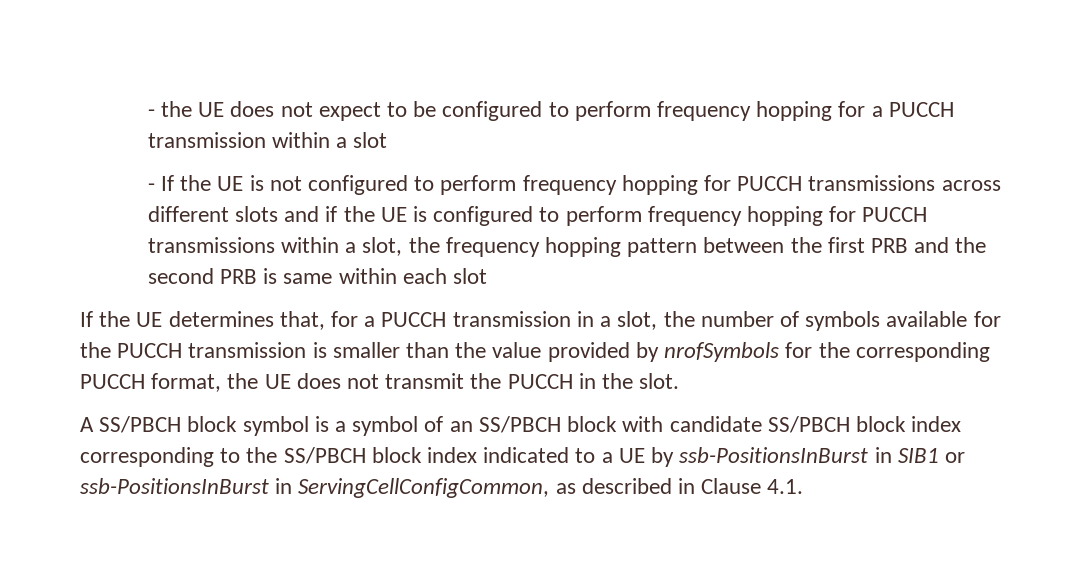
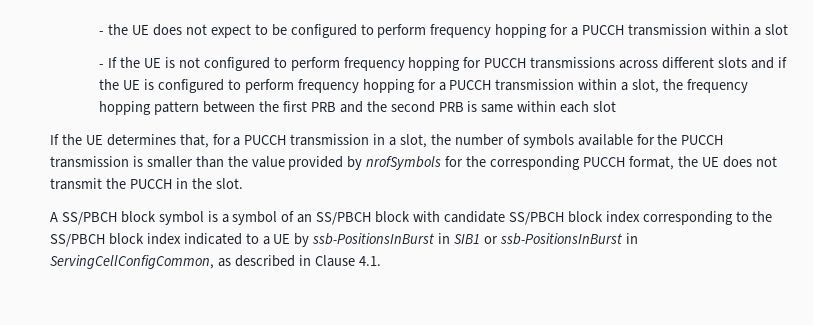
- - If the UE is not configured to perform frequency hopping for PUCCH transmissions across different slots and if the UE is configured to perform frequency hopping for PUCCH transmissions within a slot, the frequency hopping pattern between the first PRB and the second PRB is same within each slot
+ - If the UE is not configured to perform frequency hopping for PUCCH transmissions across different slots and if the UE is configured to perform frequency hopping for a PUCCH transmission within a slot, the frequency hopping pattern between the first PRB and the second PRB is same within each slot

